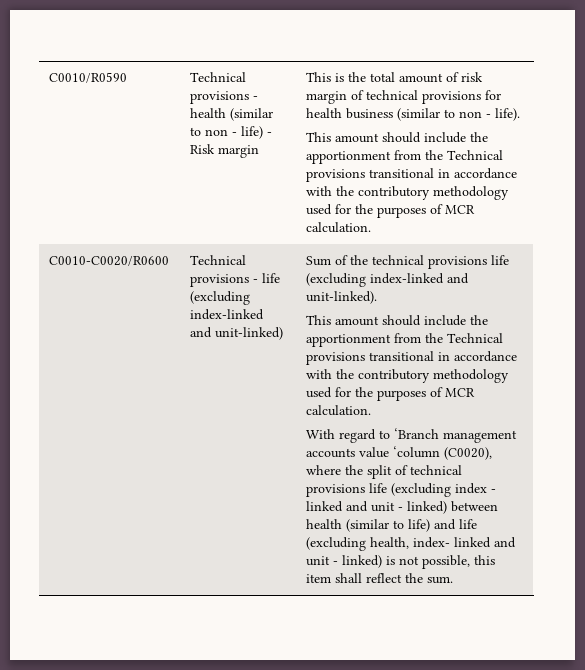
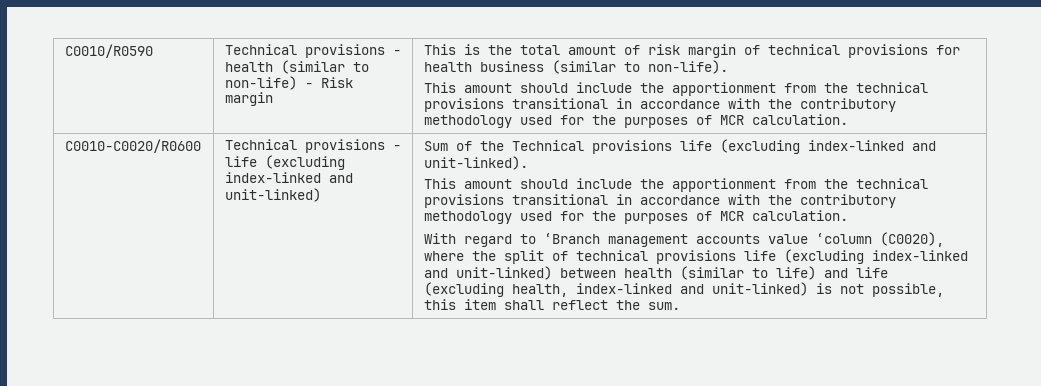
- Technical provisions - health (similar to non - life) - Risk margin
+ Technical provisions - health (similar to non-life) - Risk margin
- This is the total amount of risk margin of technical provisions for health business (similar to non - life).
- This amount should include the apportionment from the Technical provisions transitional in accordance with the contributory methodology used for the purposes of MCR calculation.
+ This is the total amount of risk margin of technical provisions for health business (similar to non-life).
+ This amount should include the apportionment from the technical provisions transitional in accordance with the contributory methodology used for the purposes of MCR calculation.
- Sum of the technical provisions life (excluding index-linked and unit-linked).
- This amount should include the apportionment from the Technical provisions transitional in accordance with the contributory methodology used for the purposes of MCR calculation.
+ Sum of the Technical provisions life (excluding index-linked and unit-linked).
+ This amount should include the apportionment from the technical provisions transitional in accordance with the contributory methodology used for the purposes of MCR calculation.
- With regard to ‘Branch management accounts value ‘column (C0020), where the split of technical provisions life (excluding index - linked and unit - linked) between health (similar to life) and life (excluding health, index- linked and unit - linked) is not possible, this item shall reflect the sum.
+ With regard to ‘Branch management accounts value ‘column (C0020), where the split of technical provisions life (excluding index-linked and unit-linked) between health (similar to life) and life (excluding health, index-linked and unit-linked) is not possible, this item shall reflect the sum.

